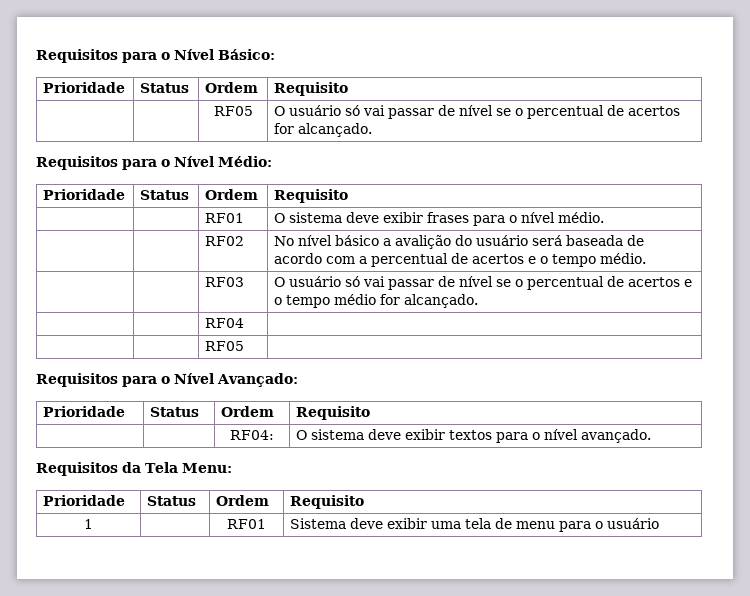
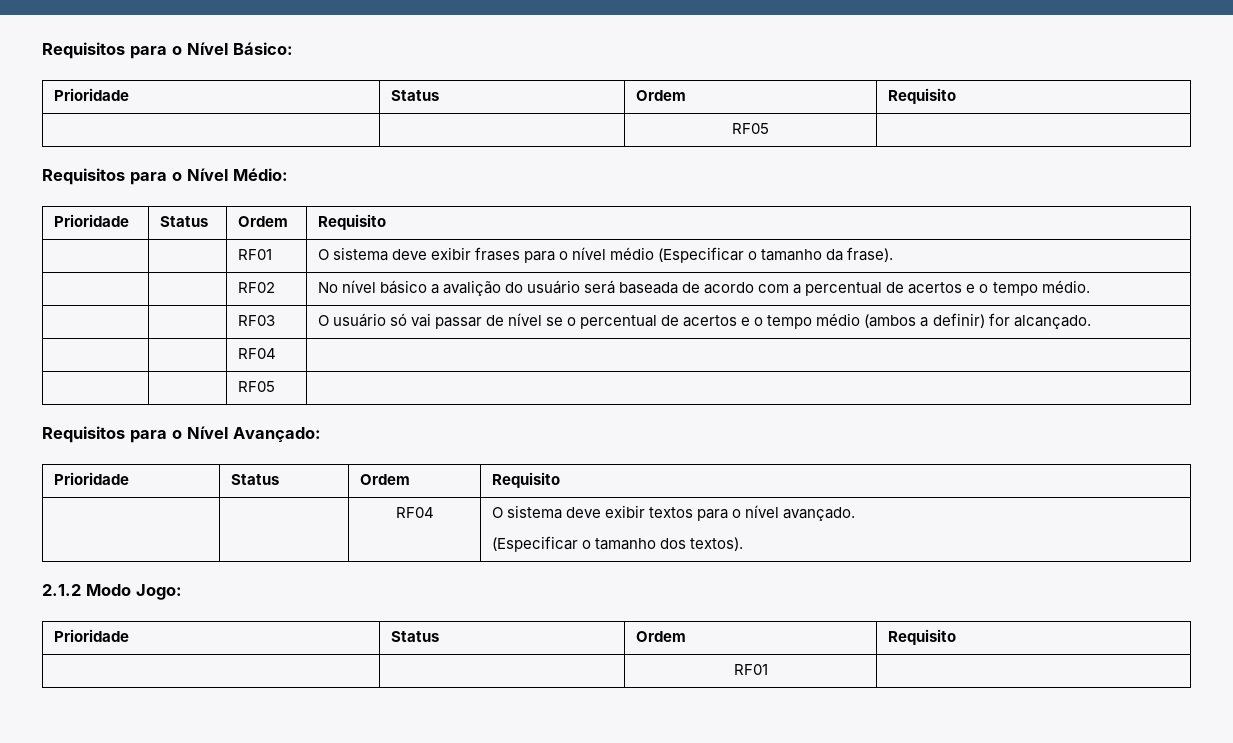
  Requisitos para o Nível Básico:
  Prioridade | Status | Ordem | Requisito
- | | RF05 | O usuário só vai passar de nível se o percentual de acertos for alcançado.
+ | | RF05 |
- | | RF01 | O sistema deve exibir frases para o nível médio.
+ | | RF01 | O sistema deve exibir frases para o nível médio (Especificar o tamanho da frase).
- | | RF03 | O usuário só vai passar de nível se o percentual de acertos e o tempo médio for alcançado.
+ | | RF03 | O usuário só vai passar de nível se o percentual de acertos e o tempo médio (ambos a definir) for alcançado.
- | | RF04: | O sistema deve exibir textos para o nível avançado.
- Requisitos da Tela Menu:
+ | | RF04 | O sistema deve exibir textos para o nível avançado.
+ (Especificar o tamanho dos textos).
+ 2.1.2 Modo Jogo:
  Prioridade | Status | Ordem | Requisito
- 1 | | RF01 | Sistema deve exibir uma tela de menu para o usuário
+ | | RF01 |

